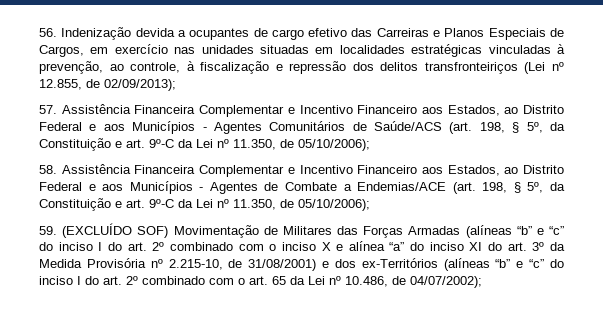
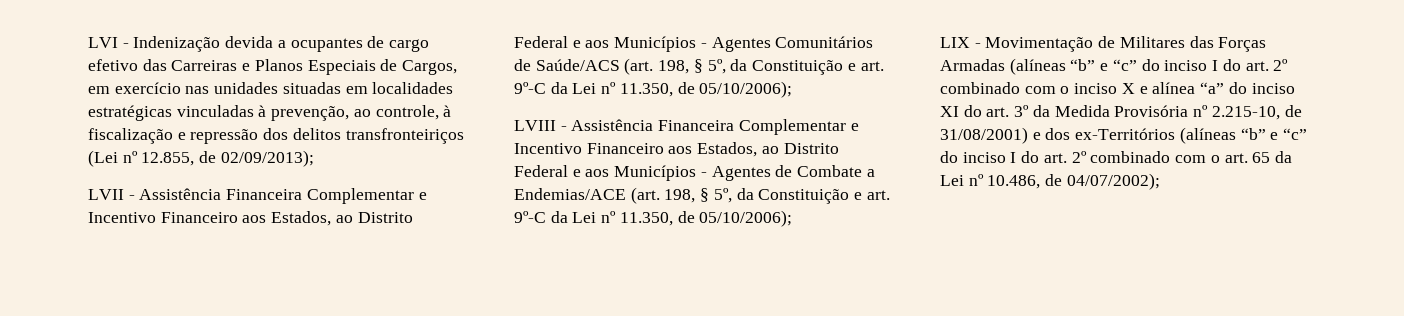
- 56. Indenização devida a ocupantes de cargo efetivo das Carreiras e Planos Especiais de Cargos, em exercício nas unidades situadas em localidades estratégicas vinculadas à prevenção, ao controle, à fiscalização e repressão dos delitos transfronteiriços (Lei nº 12.855, de 02/09/2013);
+ LVI - Indenização devida a ocupantes de cargo efetivo das Carreiras e Planos Especiais de Cargos, em exercício nas unidades situadas em localidades estratégicas vinculadas à prevenção, ao controle, à fiscalização e repressão dos delitos transfronteiriços (Lei nº 12.855, de 02/09/2013);
- 57. Assistência Financeira Complementar e Incentivo Financeiro aos Estados, ao Distrito Federal e aos Municípios - Agentes Comunitários de Saúde/ACS (art. 198, § 5º, da Constituição e art. 9º-C da Lei nº 11.350, de 05/10/2006);
+ LVII - Assistência Financeira Complementar e Incentivo Financeiro aos Estados, ao Distrito Federal e aos Municípios - Agentes Comunitários de Saúde/ACS (art. 198, § 5º, da Constituição e art. 9º-C da Lei nº 11.350, de 05/10/2006);
- 58. Assistência Financeira Complementar e Incentivo Financeiro aos Estados, ao Distrito Federal e aos Municípios - Agentes de Combate a Endemias/ACE (art. 198, § 5º, da Constituição e art. 9º-C da Lei nº 11.350, de 05/10/2006);
+ LVIII - Assistência Financeira Complementar e Incentivo Financeiro aos Estados, ao Distrito Federal e aos Municípios - Agentes de Combate a Endemias/ACE (art. 198, § 5º, da Constituição e art. 9º-C da Lei nº 11.350, de 05/10/2006);
- 59. (EXCLUÍDO SOF) Movimentação de Militares das Forças Armadas (alíneas “b” e “c” do inciso I do art. 2º combinado com o inciso X e alínea “a” do inciso XI do art. 3º da Medida Provisória nº 2.215-10, de 31/08/2001) e dos ex-Territórios (alíneas “b” e “c” do inciso I do art. 2º combinado com o art. 65 da Lei nº 10.486, de 04/07/2002);
+ LIX - Movimentação de Militares das Forças Armadas (alíneas “b” e “c” do inciso I do art. 2º combinado com o inciso X e alínea “a” do inciso XI do art. 3º da Medida Provisória nº 2.215-10, de 31/08/2001) e dos ex-Territórios (alíneas “b” e “c” do inciso I do art. 2º combinado com o art. 65 da Lei nº 10.486, de 04/07/2002);

